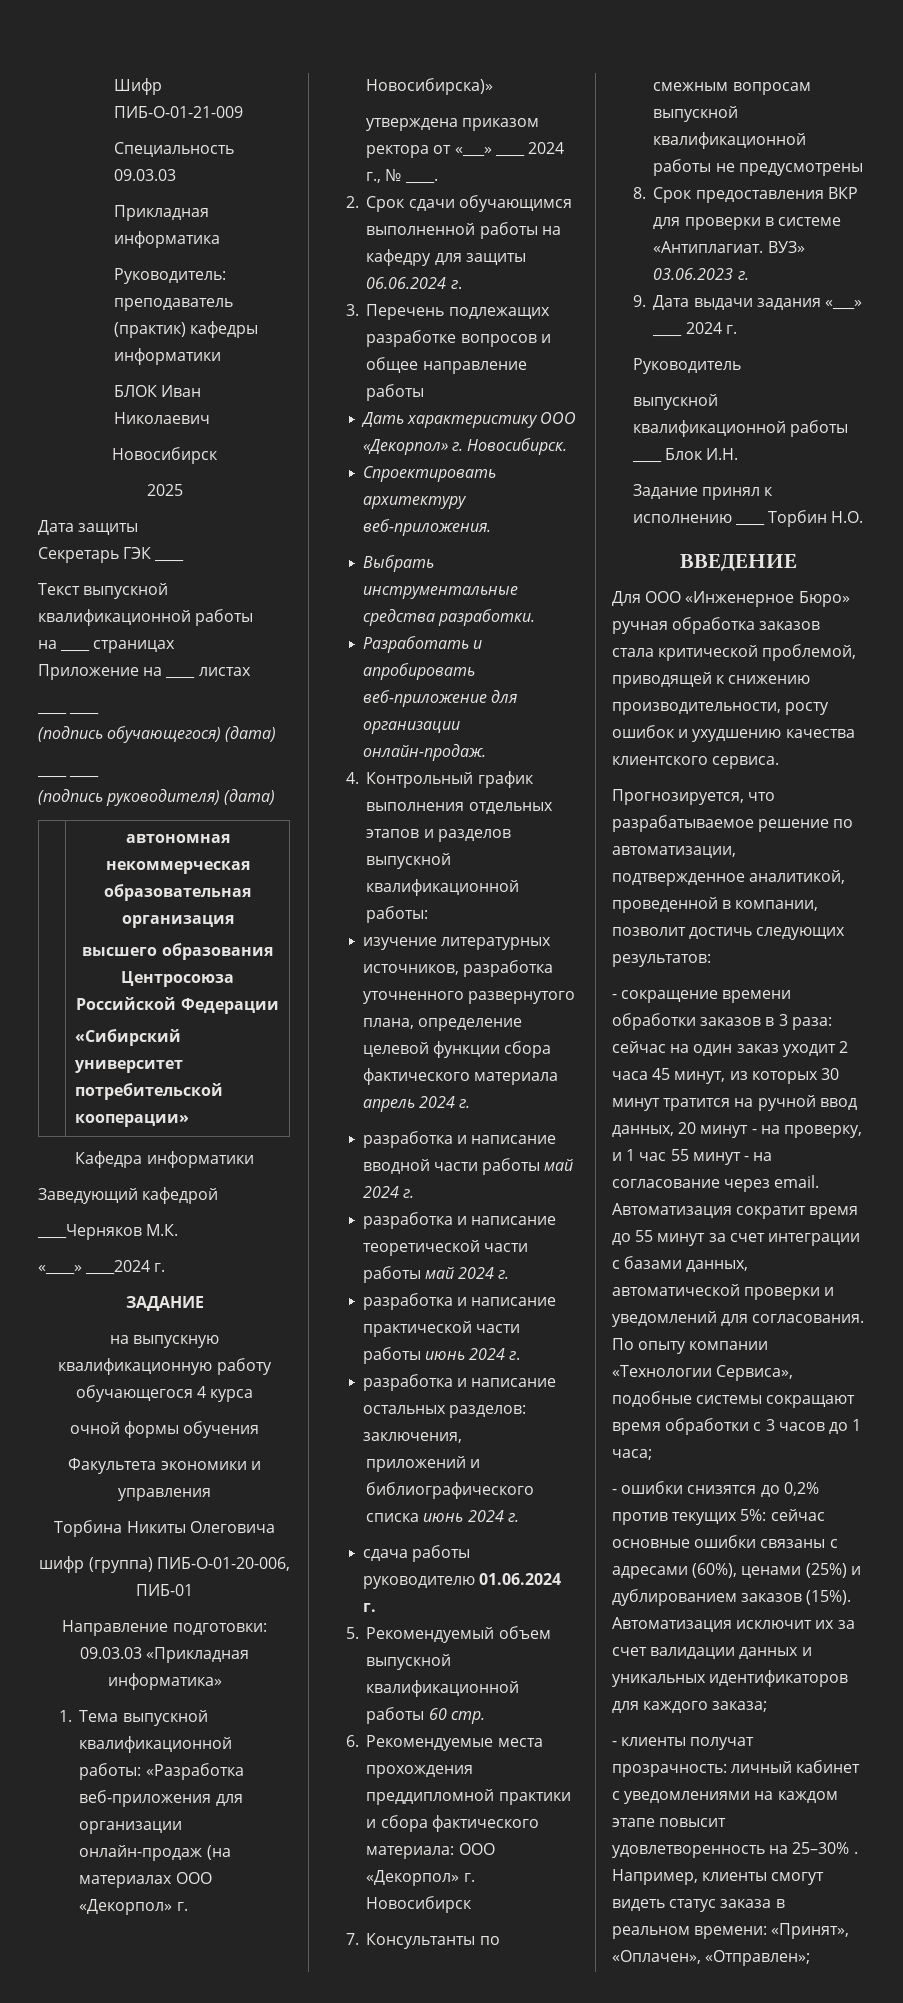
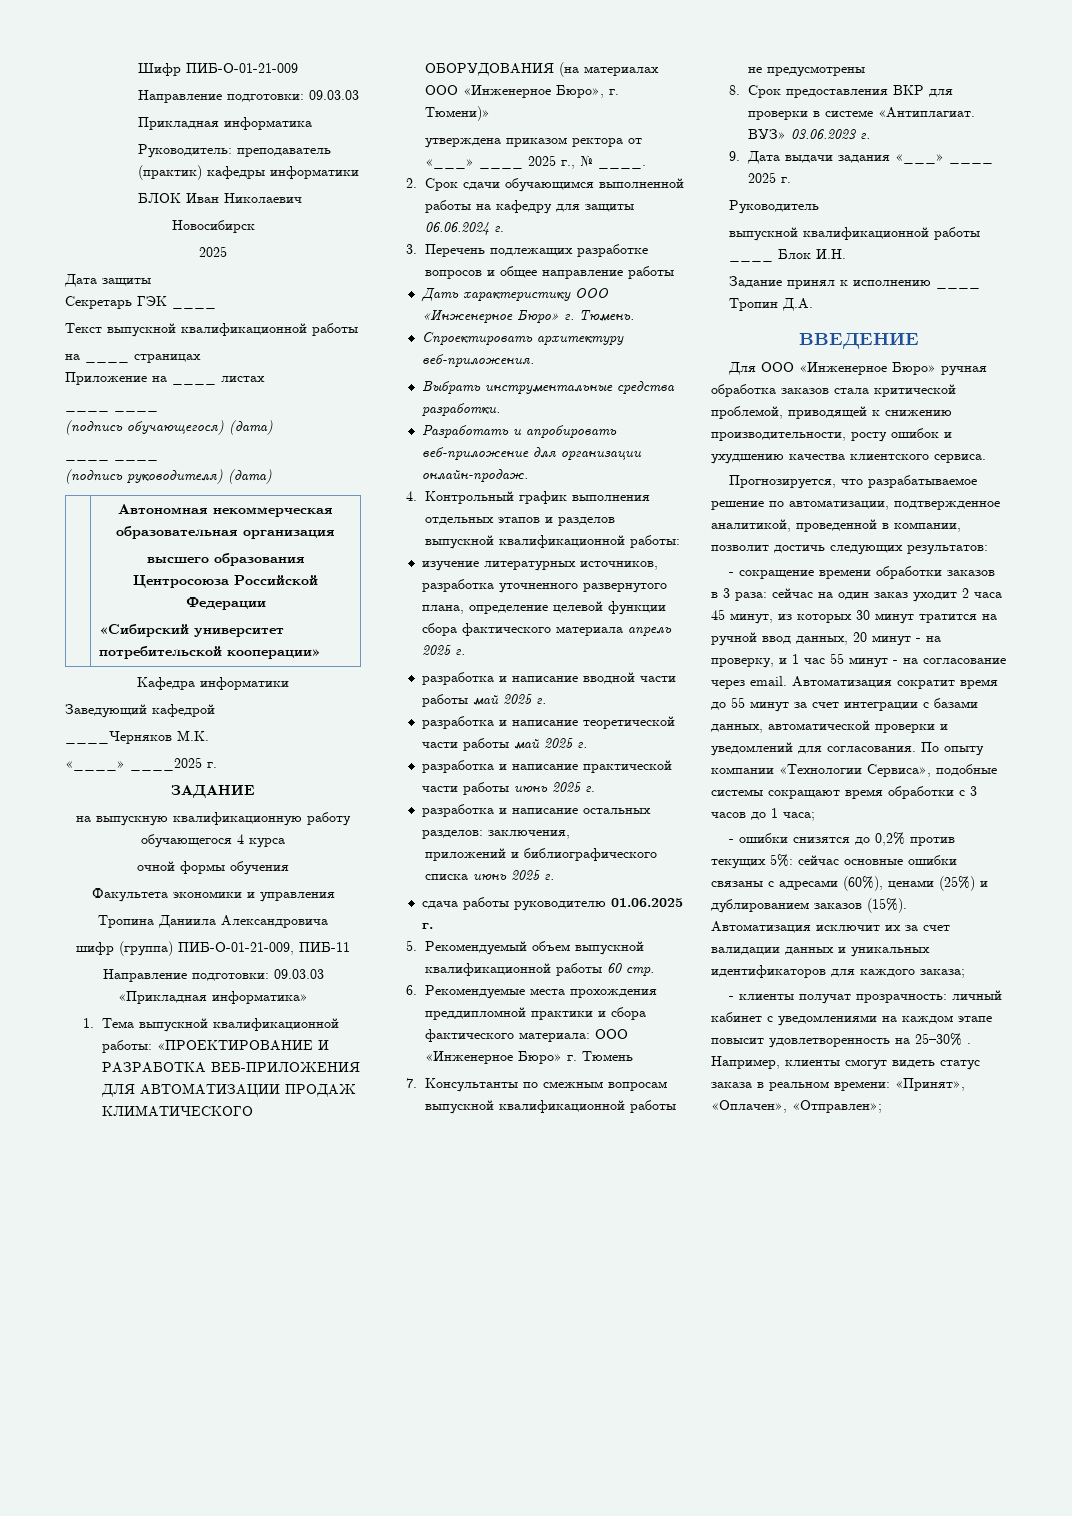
  Шифр ПИБ-О-01-21-009
- Специальность 09.03.03
+ Направление подготовки: 09.03.03
- | автономная некоммерческая образовательная организация
+ | Автономная некоммерческая образовательная организация
- «____» ____2024 г.
+ «____» ____2025 г.
- Торбина Никиты Олеговича
+ Тропина Даниила Александровича
- шифр (группа) ПИБ-О-01-20-006, ПИБ-01
+ шифр (группа) ПИБ-О-01-21-009, ПИБ-11
- 1. Тема выпускной квалификационной работы: «Разработка веб-приложения для организации онлайн-продаж (на материалах ООО «Декорпол» г. Новосибирска)»
+ 1. Тема выпускной квалификационной работы: «ПРОЕКТИРОВАНИЕ И РАЗРАБОТКА ВЕБ-ПРИЛОЖЕНИЯ ДЛЯ АВТОМАТИЗАЦИИ ПРОДАЖ КЛИМАТИЧЕСКОГО ОБОРУДОВАНИЯ (на материалах ООО «Инженерное Бюро», г. Тюмени)»
- утверждена приказом ректора от «___» ____ 2024 г., № ____.
+ утверждена приказом ректора от «___» ____ 2025 г., № ____.
- Дать характеристику ООО «Декорпол» г. Новосибирск.
+ Дать характеристику ООО «Инженерное Бюро» г. Тюмень.
- изучение литературных источников, разработка уточненного развернутого плана, определение целевой функции сбора фактического материала апрель 2024 г.
+ изучение литературных источников, разработка уточненного развернутого плана, определение целевой функции сбора фактического материала апрель 2025 г.
- разработка и написание вводной части работы май 2024 г.
+ разработка и написание вводной части работы май 2025 г.
- разработка и написание теоретической части работы май 2024 г.
+ разработка и написание теоретической части работы май 2025 г.
- разработка и написание практической части работы июнь 2024 г.
+ разработка и написание практической части работы июнь 2025 г.
- приложений и библиографического списка июнь 2024 г.
+ приложений и библиографического списка июнь 2025 г.
- сдача работы руководителю 01.06.2024 г.
+ сдача работы руководителю 01.06.2025 г.
- 6. Рекомендуемые места прохождения преддипломной практики и сбора фактического материала: ООО «Декорпол» г. Новосибирск
+ 6. Рекомендуемые места прохождения преддипломной практики и сбора фактического материала: ООО «Инженерное Бюро» г. Тюмень
- 9. Дата выдачи задания «___» ____ 2024 г.
+ 9. Дата выдачи задания «___» ____ 2025 г.
- Задание принял к исполнению ____ Торбин Н.О.
+ Задание принял к исполнению ____ Тропин Д.А.

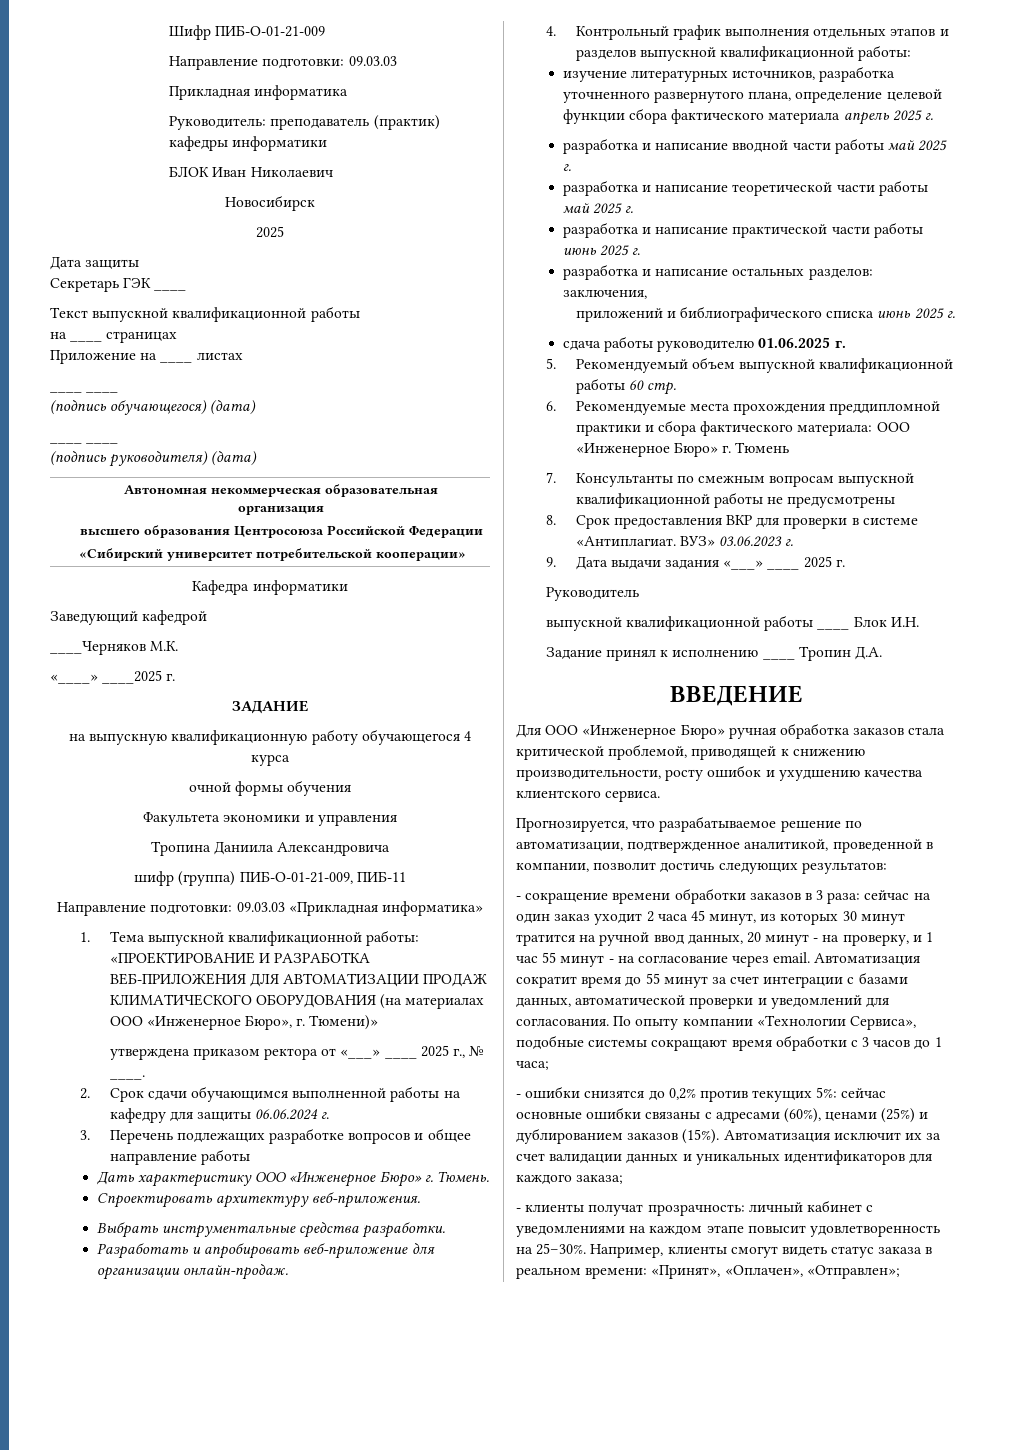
- - клиенты получат прозрачность: личный кабинет с уведомлениями на каждом этапе повысит удовлетворенность на 25–30% .
+ - клиенты получат прозрачность: личный кабинет с уведомлениями на каждом этапе повысит удовлетворенность на 25–30%.

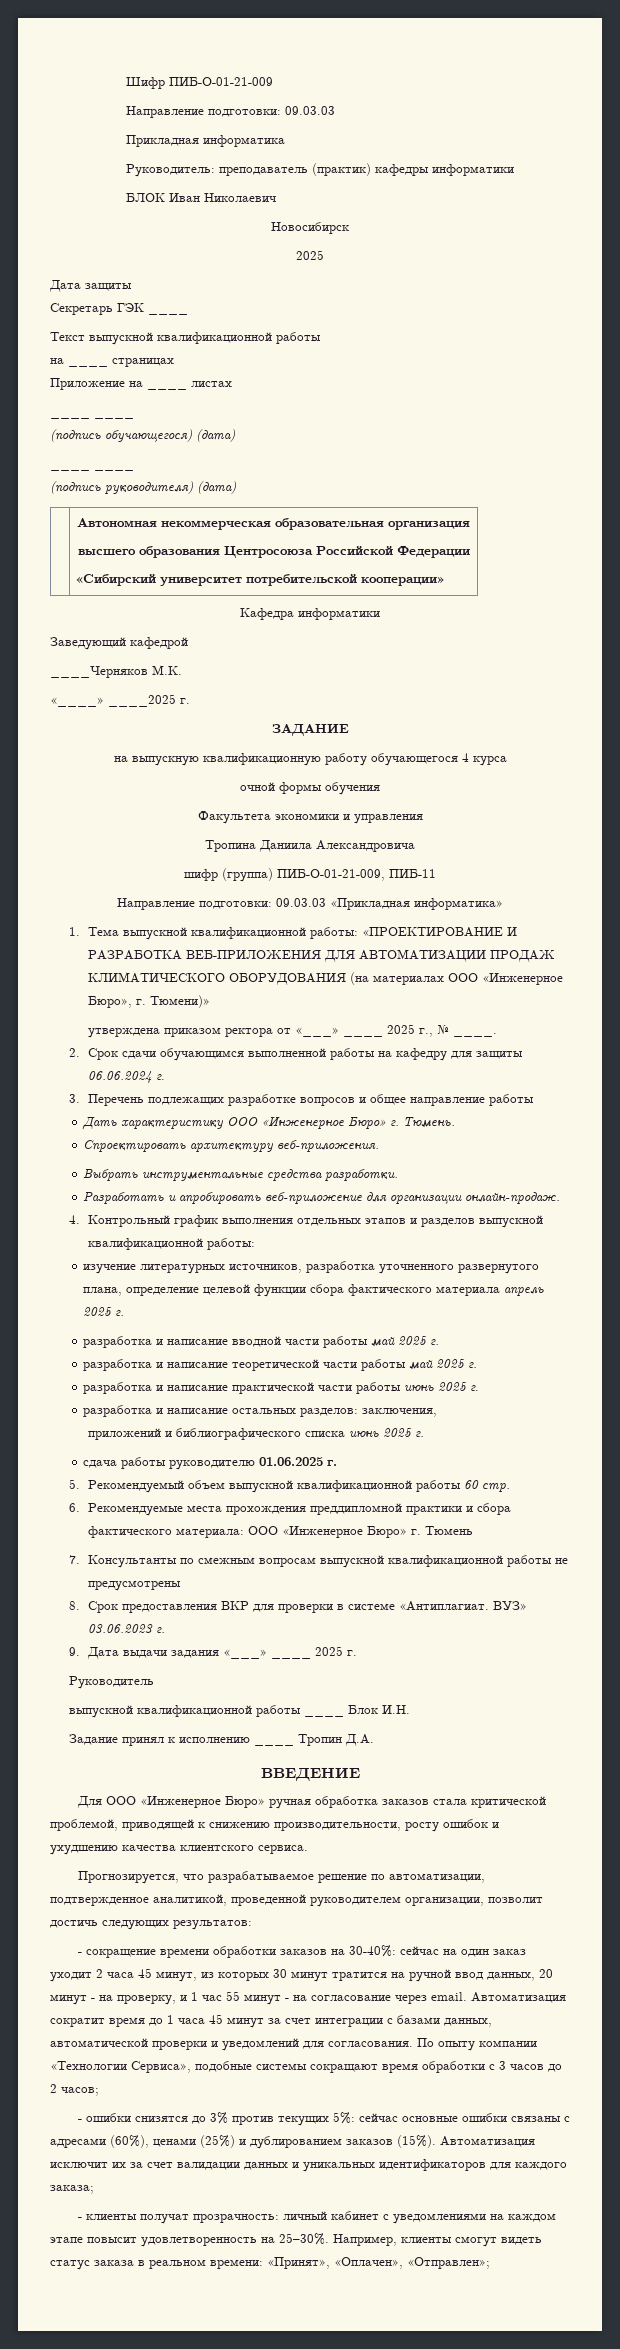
- Прогнозируется, что разрабатываемое решение по автоматизации, подтвержденное аналитикой, проведенной в компании, позволит достичь следующих результатов:
+ Прогнозируется, что разрабатываемое решение по автоматизации, подтвержденное аналитикой, проведенной руководителем организации, позволит достичь следующих результатов:
- - сокращение времени обработки заказов в 3 раза: сейчас на один заказ уходит 2 часа 45 минут, из которых 30 минут тратится на ручной ввод данных, 20 минут - на проверку, и 1 час 55 минут - на согласование через email.
+ - сокращение времени обработки заказов на 30-40%: сейчас на один заказ уходит 2 часа 45 минут, из которых 30 минут тратится на ручной ввод данных, 20 минут - на проверку, и 1 час 55 минут - на согласование через email.
- Автоматизация сократит время до 55 минут за счет интеграции с базами данных, автоматической проверки и уведомлений для согласования.
+ Автоматизация сократит время до 1 часа 45 минут за счет интеграции с базами данных, автоматической проверки и уведомлений для согласования.
- По опыту компании «Технологии Сервиса», подобные системы сокращают время обработки с 3 часов до 1 часа;
+ По опыту компании «Технологии Сервиса», подобные системы сокращают время обработки с 3 часов до 2 часов;
- - ошибки снизятся до 0,2% против текущих 5%: сейчас основные ошибки связаны с адресами (60%), ценами (25%) и дублированием заказов (15%).
+ - ошибки снизятся до 3% против текущих 5%: сейчас основные ошибки связаны с адресами (60%), ценами (25%) и дублированием заказов (15%).

